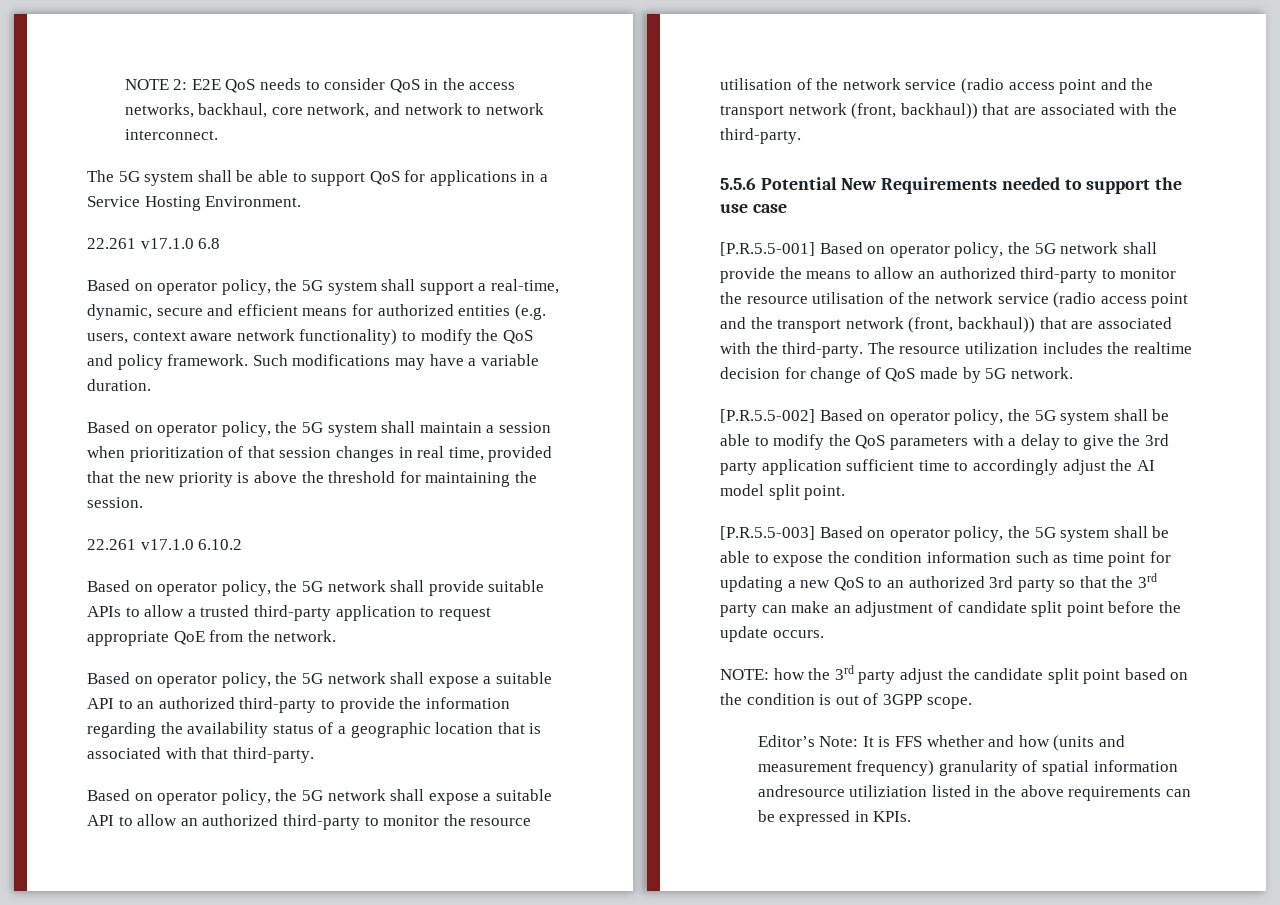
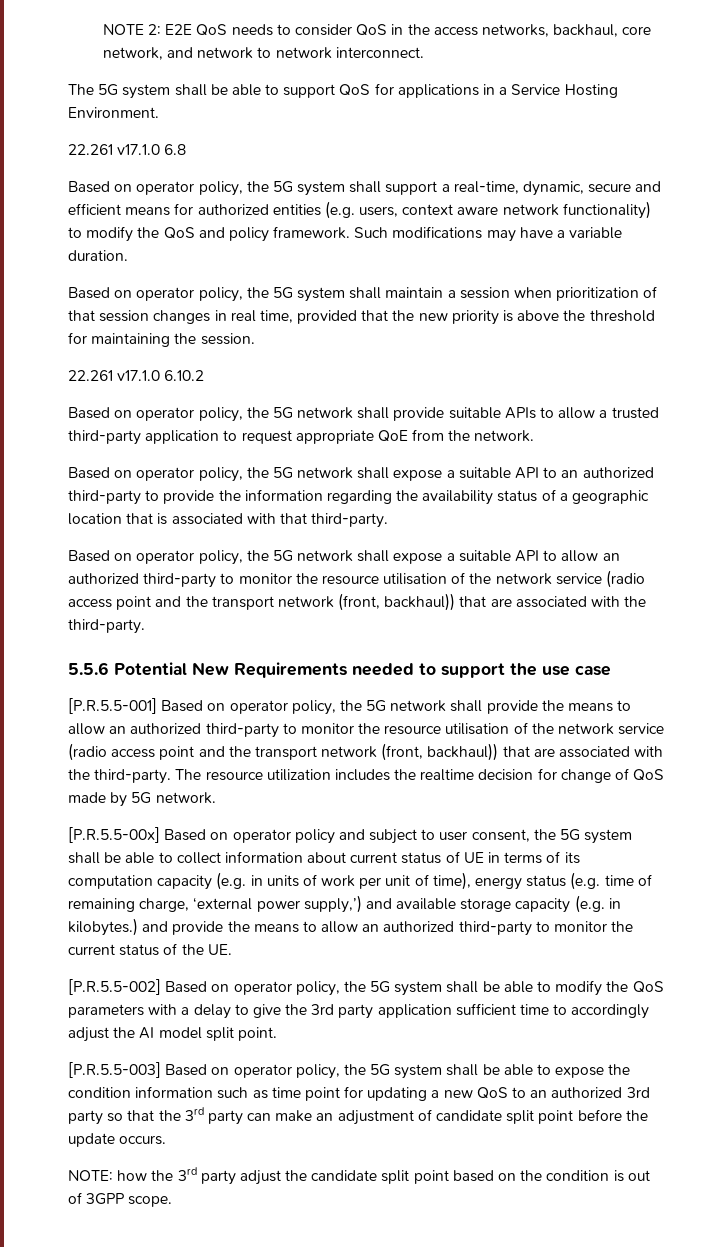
+ [P.R.5.5-00x] Based on operator policy and subject to user consent, the 5G system shall be able to collect information about current status of UE in terms of its computation capacity (e.g. in units of work per unit of time), energy status (e.g. time of remaining charge, ‘external power supply,’) and available storage capacity (e.g. in kilobytes.) and provide the means to allow an authorized third-party to monitor the current status of the UE.
- Editor’s Note: It is FFS whether and how (units and measurement frequency) granularity of spatial information andresource utiliziation listed in the above requirements can be expressed in KPIs.

